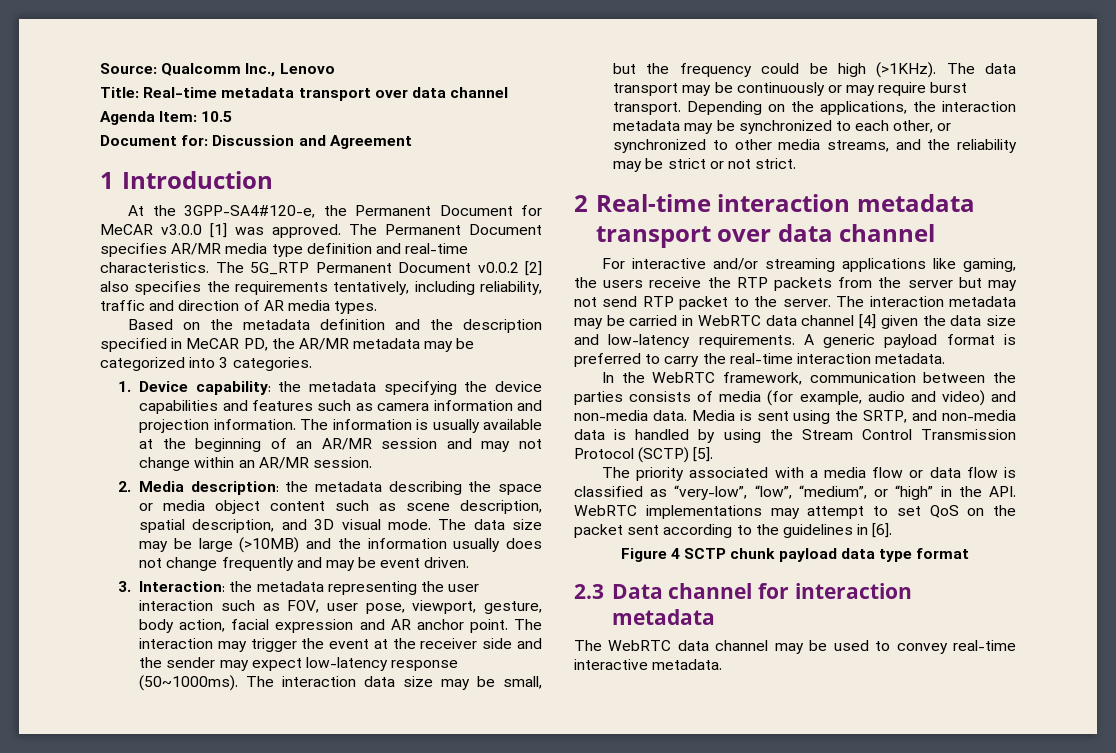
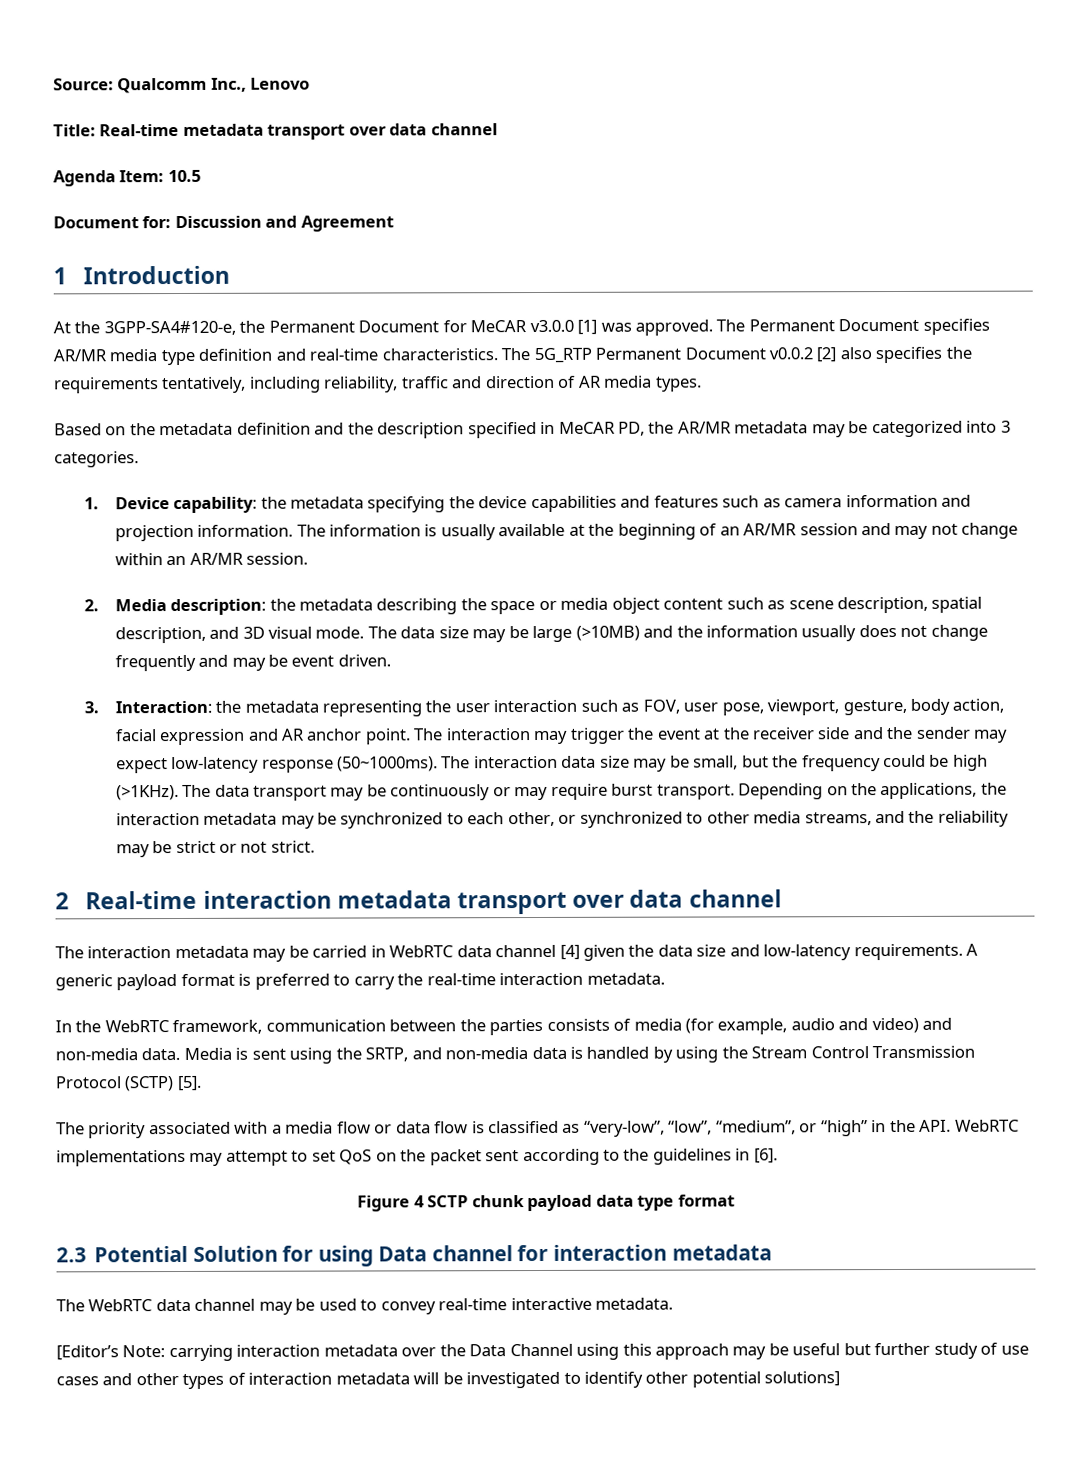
- For interactive and/or streaming applications like gaming, the users receive the RTP packets from the server but may not send RTP packet to the server.
- 2.3 Data channel for interaction metadata
+ 2.3 Potential Solution for using Data channel for interaction metadata
+ [Editor’s Note: carrying interaction metadata over the Data Channel using this approach may be useful but further study of use cases and other types of interaction metadata will be investigated to identify other potential solutions]

